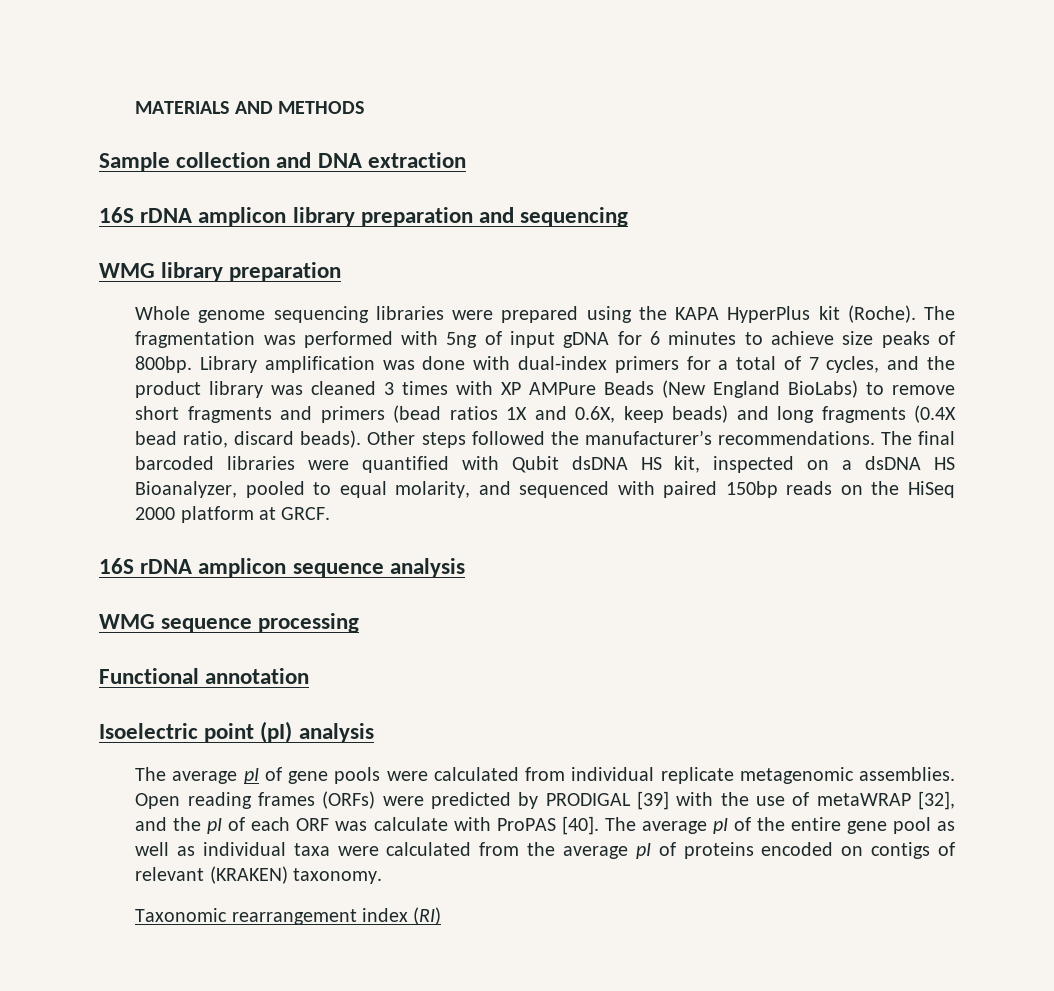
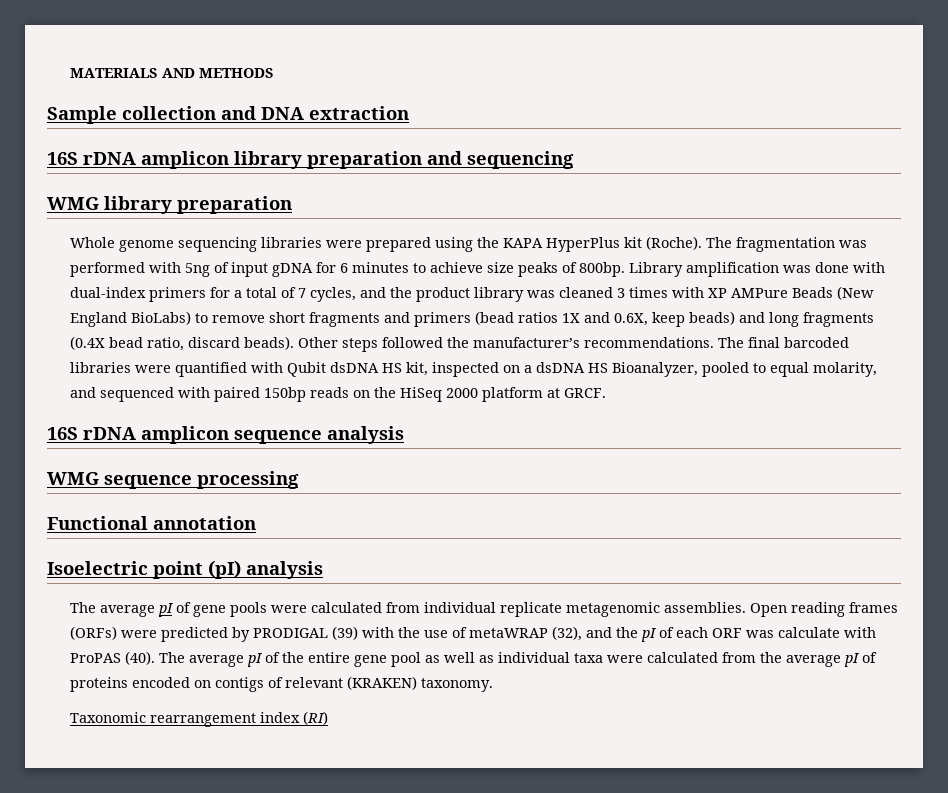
- Open reading frames (ORFs) were predicted by PRODIGAL [39] with the use of metaWRAP [32], and the pI of each ORF was calculate with ProPAS [40].
+ Open reading frames (ORFs) were predicted by PRODIGAL (39) with the use of metaWRAP (32), and the pI of each ORF was calculate with ProPAS (40).

